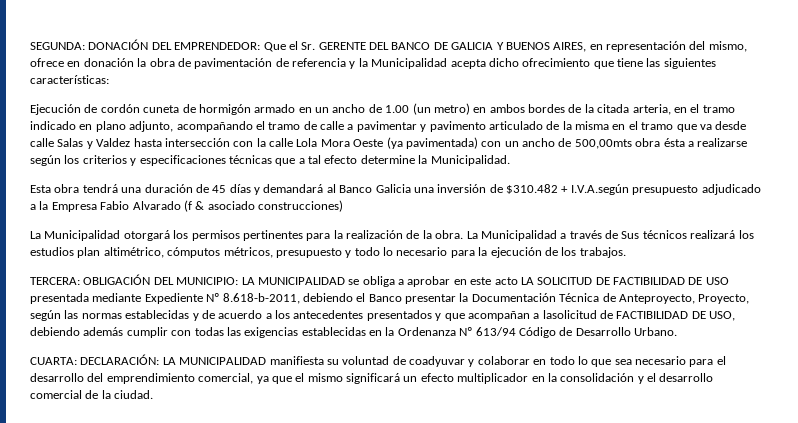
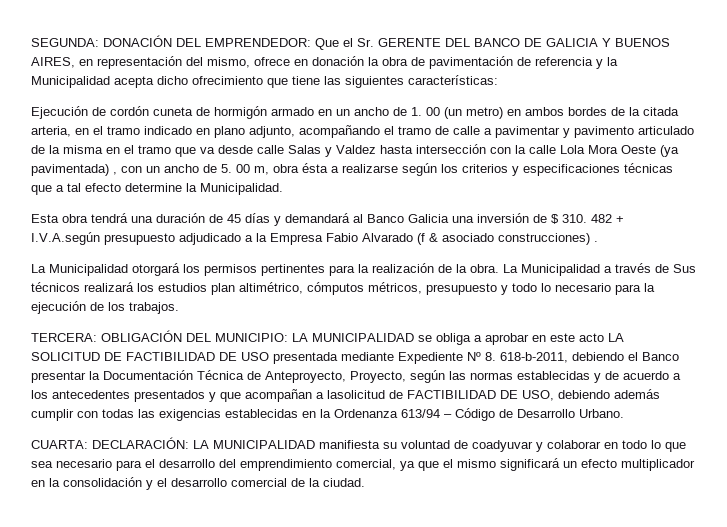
- Ejecución de cordón cuneta de hormigón armado en un ancho de 1.00 (un metro) en ambos bordes de la citada arteria, en el tramo indicado en plano adjunto, acompañando el tramo de calle a pavimentar y pavimento articulado de la misma en el tramo que va desde calle Salas y Valdez hasta intersección con la calle Lola Mora Oeste (ya pavimentada) con un ancho de 500,00mts obra ésta a realizarse según los criterios y especificaciones técnicas que a tal efecto determine la Municipalidad.
+ Ejecución de cordón cuneta de hormigón armado en un ancho de 1. 00 (un metro) en ambos bordes de la citada arteria, en el tramo indicado en plano adjunto, acompañando el tramo de calle a pavimentar y pavimento articulado de la misma en el tramo que va desde calle Salas y Valdez hasta intersección con la calle Lola Mora Oeste (ya pavimentada) , con un ancho de 5. 00 m, obra ésta a realizarse según los criterios y especificaciones técnicas que a tal efecto determine la Municipalidad.
- Esta obra tendrá una duración de 45 días y demandará al Banco Galicia una inversión de $310.482 + I.V.A.según presupuesto adjudicado a la Empresa Fabio Alvarado (f & asociado construcciones)
+ Esta obra tendrá una duración de 45 días y demandará al Banco Galicia una inversión de $ 310. 482 + I.V.A.según presupuesto adjudicado a la Empresa Fabio Alvarado (f & asociado construcciones) .
- LA MUNICIPALIDAD se obliga a aprobar en este acto LA SOLICITUD DE FACTIBILIDAD DE USO presentada mediante Expediente Nº 8.618-b-2011, debiendo el Banco presentar la Documentación Técnica de Anteproyecto, Proyecto, según las normas establecidas y de acuerdo a los antecedentes presentados y que acompañan a lasolicitud de FACTIBILIDAD DE USO, debiendo además cumplir con todas las exigencias establecidas en la Ordenanza Nº 613/94 Código de Desarrollo Urbano.
+ LA MUNICIPALIDAD se obliga a aprobar en este acto LA SOLICITUD DE FACTIBILIDAD DE USO presentada mediante Expediente Nº 8. 618-b-2011, debiendo el Banco presentar la Documentación Técnica de Anteproyecto, Proyecto, según las normas establecidas y de acuerdo a los antecedentes presentados y que acompañan a lasolicitud de FACTIBILIDAD DE USO, debiendo además cumplir con todas las exigencias establecidas en la Ordenanza 613/94 – Código de Desarrollo Urbano.

